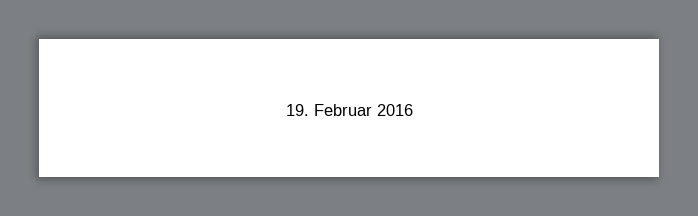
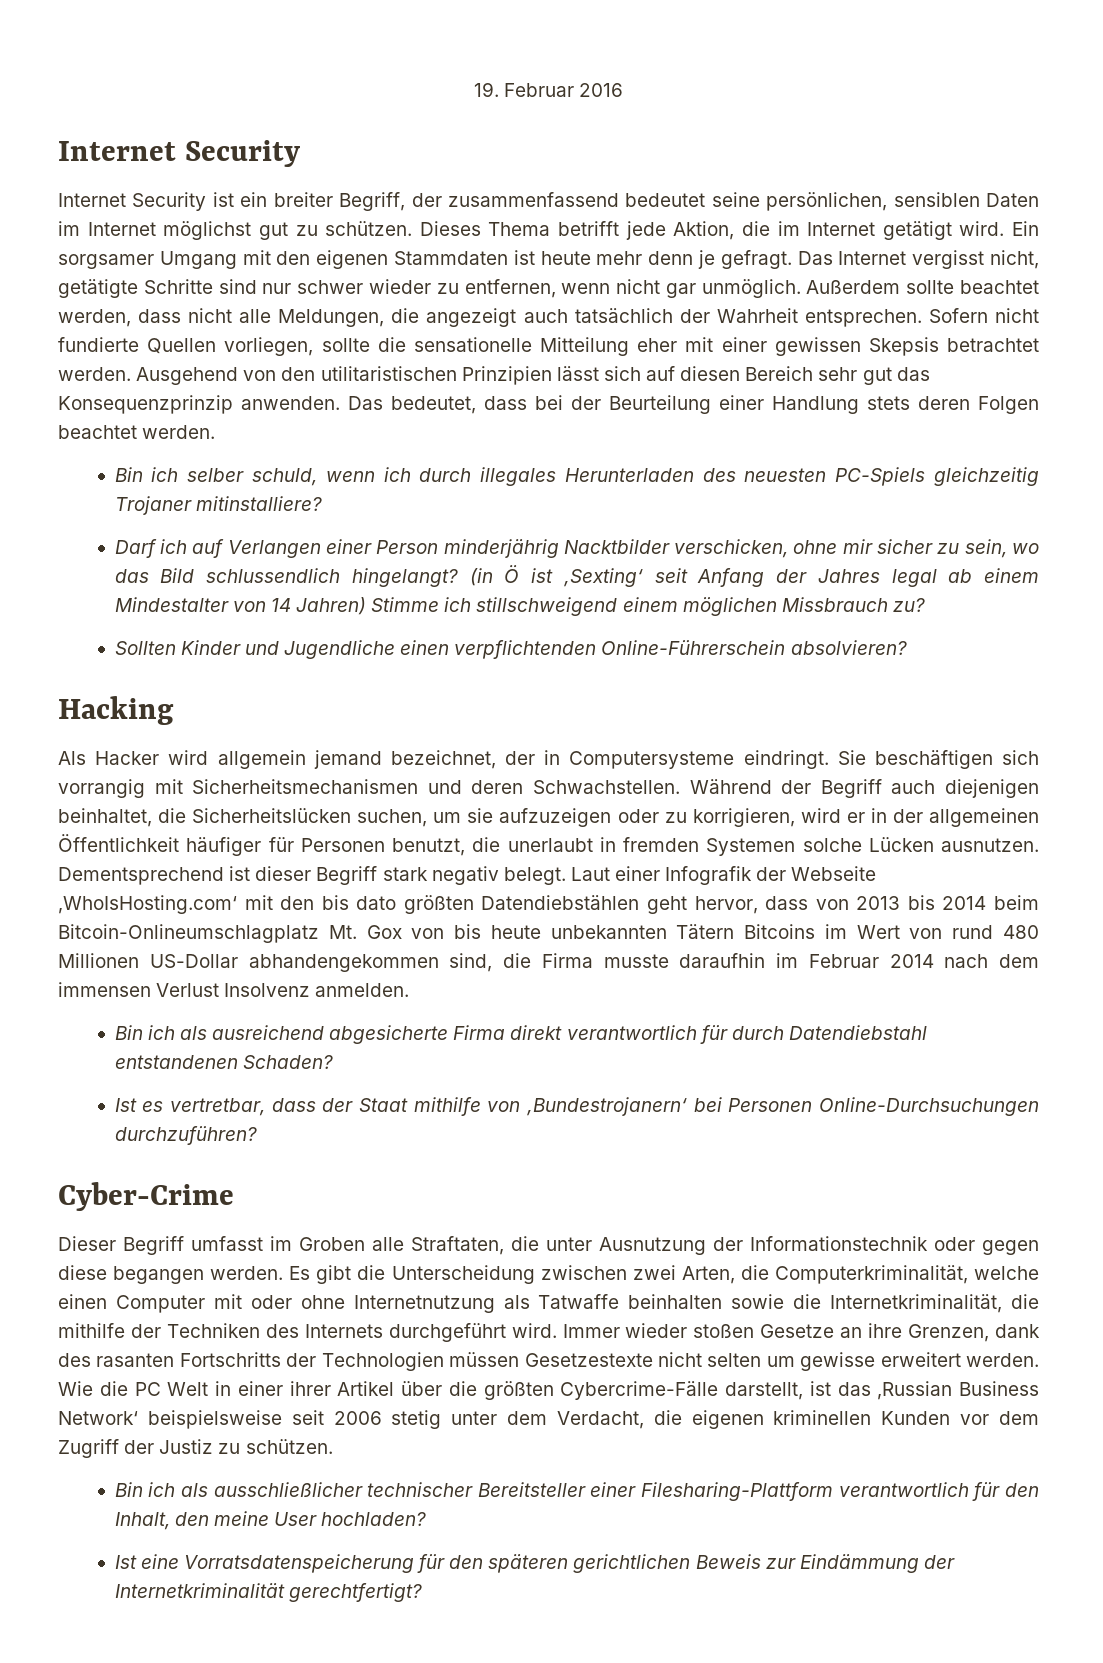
  19. Februar 2016
+ Internet Security
+ Internet Security ist ein breiter Begriff, der zusammenfassend bedeutet seine persönlichen, sensiblen Daten im Internet möglichst gut zu schützen. Dieses Thema betrifft jede Aktion, die im Internet getätigt wird. Ein sorgsamer Umgang mit den eigenen Stammdaten ist heute mehr denn je gefragt. Das Internet vergisst nicht, getätigte Schritte sind nur schwer wieder zu entfernen, wenn nicht gar unmöglich. Außerdem sollte beachtet werden, dass nicht alle Meldungen, die angezeigt auch tatsächlich der Wahrheit entsprechen. Sofern nicht fundierte Quellen vorliegen, sollte die sensationelle Mitteilung eher mit einer gewissen Skepsis betrachtet werden. Ausgehend von den utilitaristischen Prinzipien lässt sich auf diesen Bereich sehr gut das Konsequenzprinzip anwenden. Das bedeutet, dass bei der Beurteilung einer Handlung stets deren Folgen beachtet werden.
+ Bin ich selber schuld, wenn ich durch illegales Herunterladen des neuesten PC-Spiels gleichzeitig Trojaner mitinstalliere?
+ Darf ich auf Verlangen einer Person minderjährig Nacktbilder verschicken, ohne mir sicher zu sein, wo das Bild schlussendlich hingelangt? (in Ö ist ‚Sexting‘ seit Anfang der Jahres legal ab einem Mindestalter von 14 Jahren) Stimme ich stillschweigend einem möglichen Missbrauch zu?
+ Sollten Kinder und Jugendliche einen verpflichtenden Online-Führerschein absolvieren?
+ Hacking
+ Als Hacker wird allgemein jemand bezeichnet, der in Computersysteme eindringt. Sie beschäftigen sich vorrangig mit Sicherheitsmechanismen und deren Schwachstellen. Während der Begriff auch diejenigen beinhaltet, die Sicherheitslücken suchen, um sie aufzuzeigen oder zu korrigieren, wird er in der allgemeinen Öffentlichkeit häufiger für Personen benutzt, die unerlaubt in fremden Systemen solche Lücken ausnutzen. Dementsprechend ist dieser Begriff stark negativ belegt. Laut einer Infografik der Webseite ‚WhoIsHosting.com‘ mit den bis dato größten Datendiebstählen geht hervor, dass von 2013 bis 2014 beim Bitcoin-Onlineumschlagplatz Mt. Gox von bis heute unbekannten Tätern Bitcoins im Wert von rund 480 Millionen US-Dollar abhandengekommen sind, die Firma musste daraufhin im Februar 2014 nach dem immensen Verlust Insolvenz anmelden.
+ Bin ich als ausreichend abgesicherte Firma direkt verantwortlich für durch Datendiebstahl entstandenen Schaden?
+ Ist es vertretbar, dass der Staat mithilfe von ‚Bundestrojanern‘ bei Personen Online-Durchsuchungen durchzuführen?
+ Cyber-Crime
+ Dieser Begriff umfasst im Groben alle Straftaten, die unter Ausnutzung der Informationstechnik oder gegen diese begangen werden. Es gibt die Unterscheidung zwischen zwei Arten, die Computerkriminalität, welche einen Computer mit oder ohne Internetnutzung als Tatwaffe beinhalten sowie die Internetkriminalität, die mithilfe der Techniken des Internets durchgeführt wird. Immer wieder stoßen Gesetze an ihre Grenzen, dank des rasanten Fortschritts der Technologien müssen Gesetzestexte nicht selten um gewisse erweitert werden. Wie die PC Welt in einer ihrer Artikel über die größten Cybercrime-Fälle darstellt, ist das ‚Russian Business Network‘ beispielsweise seit 2006 stetig unter dem Verdacht, die eigenen kriminellen Kunden vor dem Zugriff der Justiz zu schützen.
+ Bin ich als ausschließlicher technischer Bereitsteller einer Filesharing-Plattform verantwortlich für den Inhalt, den meine User hochladen?
+ Ist eine Vorratsdatenspeicherung für den späteren gerichtlichen Beweis zur Eindämmung der Internetkriminalität gerechtfertigt?

